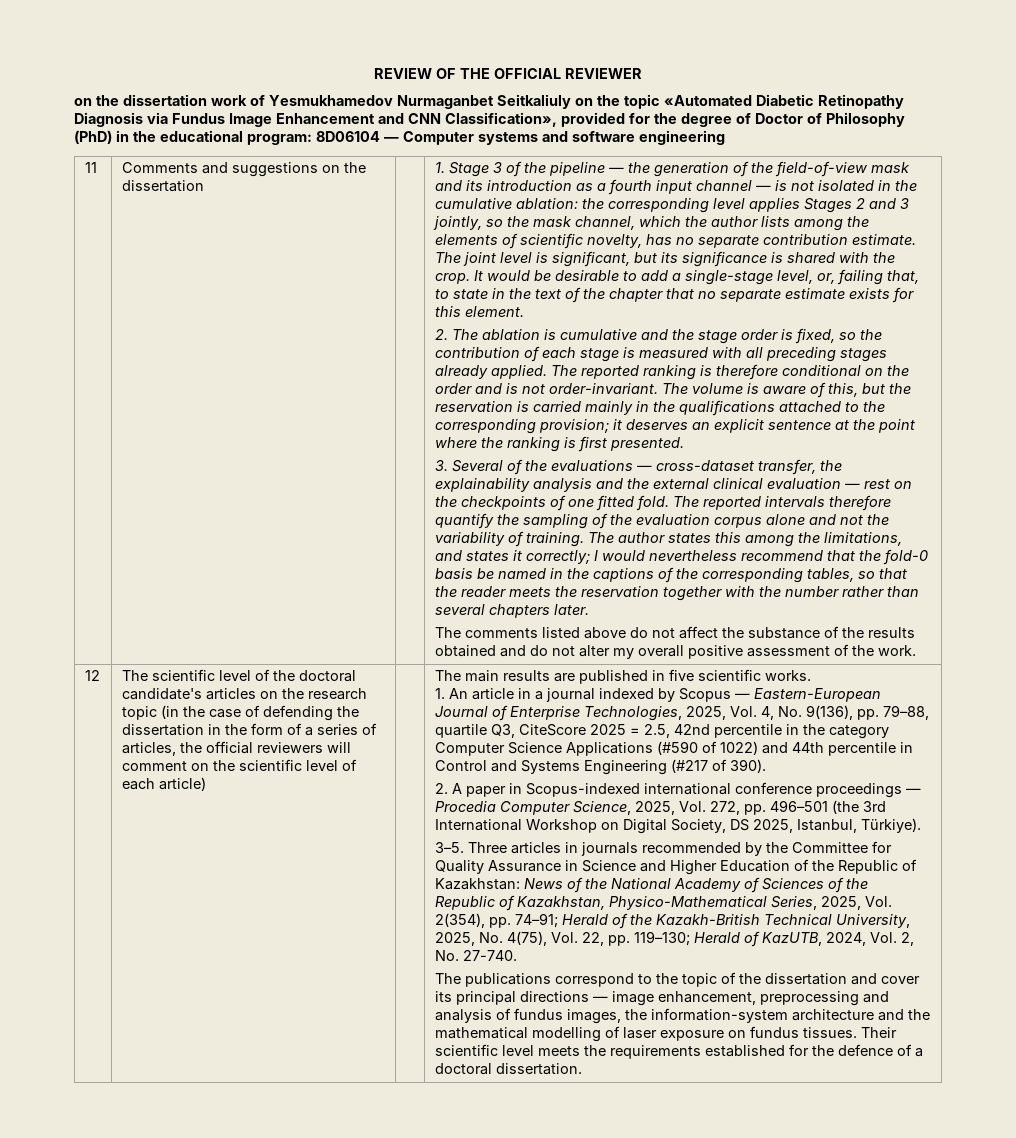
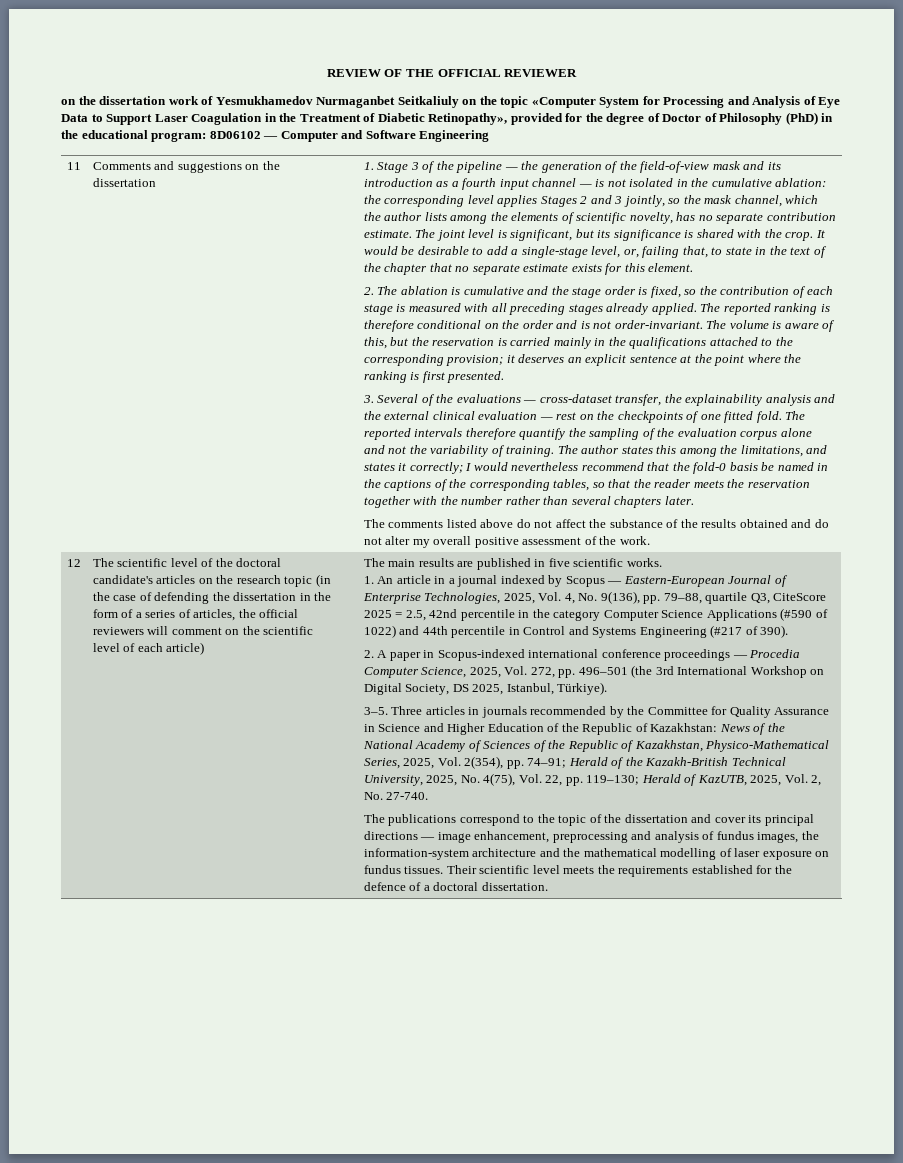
- on the dissertation work of Yesmukhamedov Nurmaganbet Seitkaliuly on the topic «Automated Diabetic Retinopathy Diagnosis via Fundus Image Enhancement and CNN Classification», provided for the degree of Doctor of Philosophy (PhD) in the educational program: 8D06104 — Computer systems and software engineering
+ on the dissertation work of Yesmukhamedov Nurmaganbet Seitkaliuly on the topic «Computer System for Processing and Analysis of Eye Data to Support Laser Coagulation in the Treatment of Diabetic Retinopathy», provided for the degree of Doctor of Philosophy (PhD) in the educational program: 8D06102 — Computer and Software Engineering
- Three articles in journals recommended by the Committee for Quality Assurance in Science and Higher Education of the Republic of Kazakhstan: News of the National Academy of Sciences of the Republic of Kazakhstan, Physico-Mathematical Series, 2025, Vol. 2(354), pp. 74–91; Herald of the Kazakh-British Technical University, 2025, No. 4(75), Vol. 22, pp. 119–130; Herald of KazUTB, 2024, Vol. 2, No. 27-740.
+ Three articles in journals recommended by the Committee for Quality Assurance in Science and Higher Education of the Republic of Kazakhstan: News of the National Academy of Sciences of the Republic of Kazakhstan, Physico-Mathematical Series, 2025, Vol. 2(354), pp. 74–91; Herald of the Kazakh-British Technical University, 2025, No. 4(75), Vol. 22, pp. 119–130; Herald of KazUTB, 2025, Vol. 2, No. 27-740.

